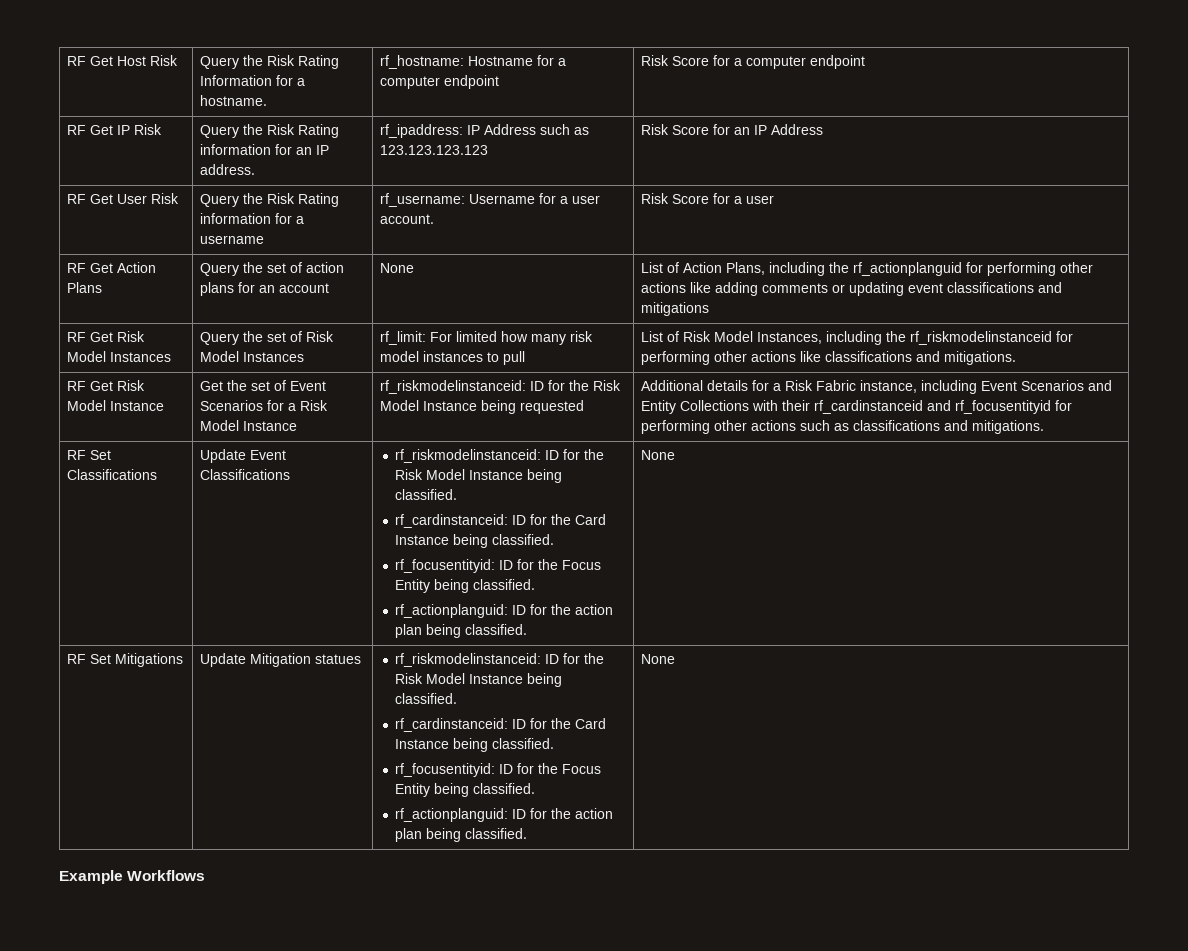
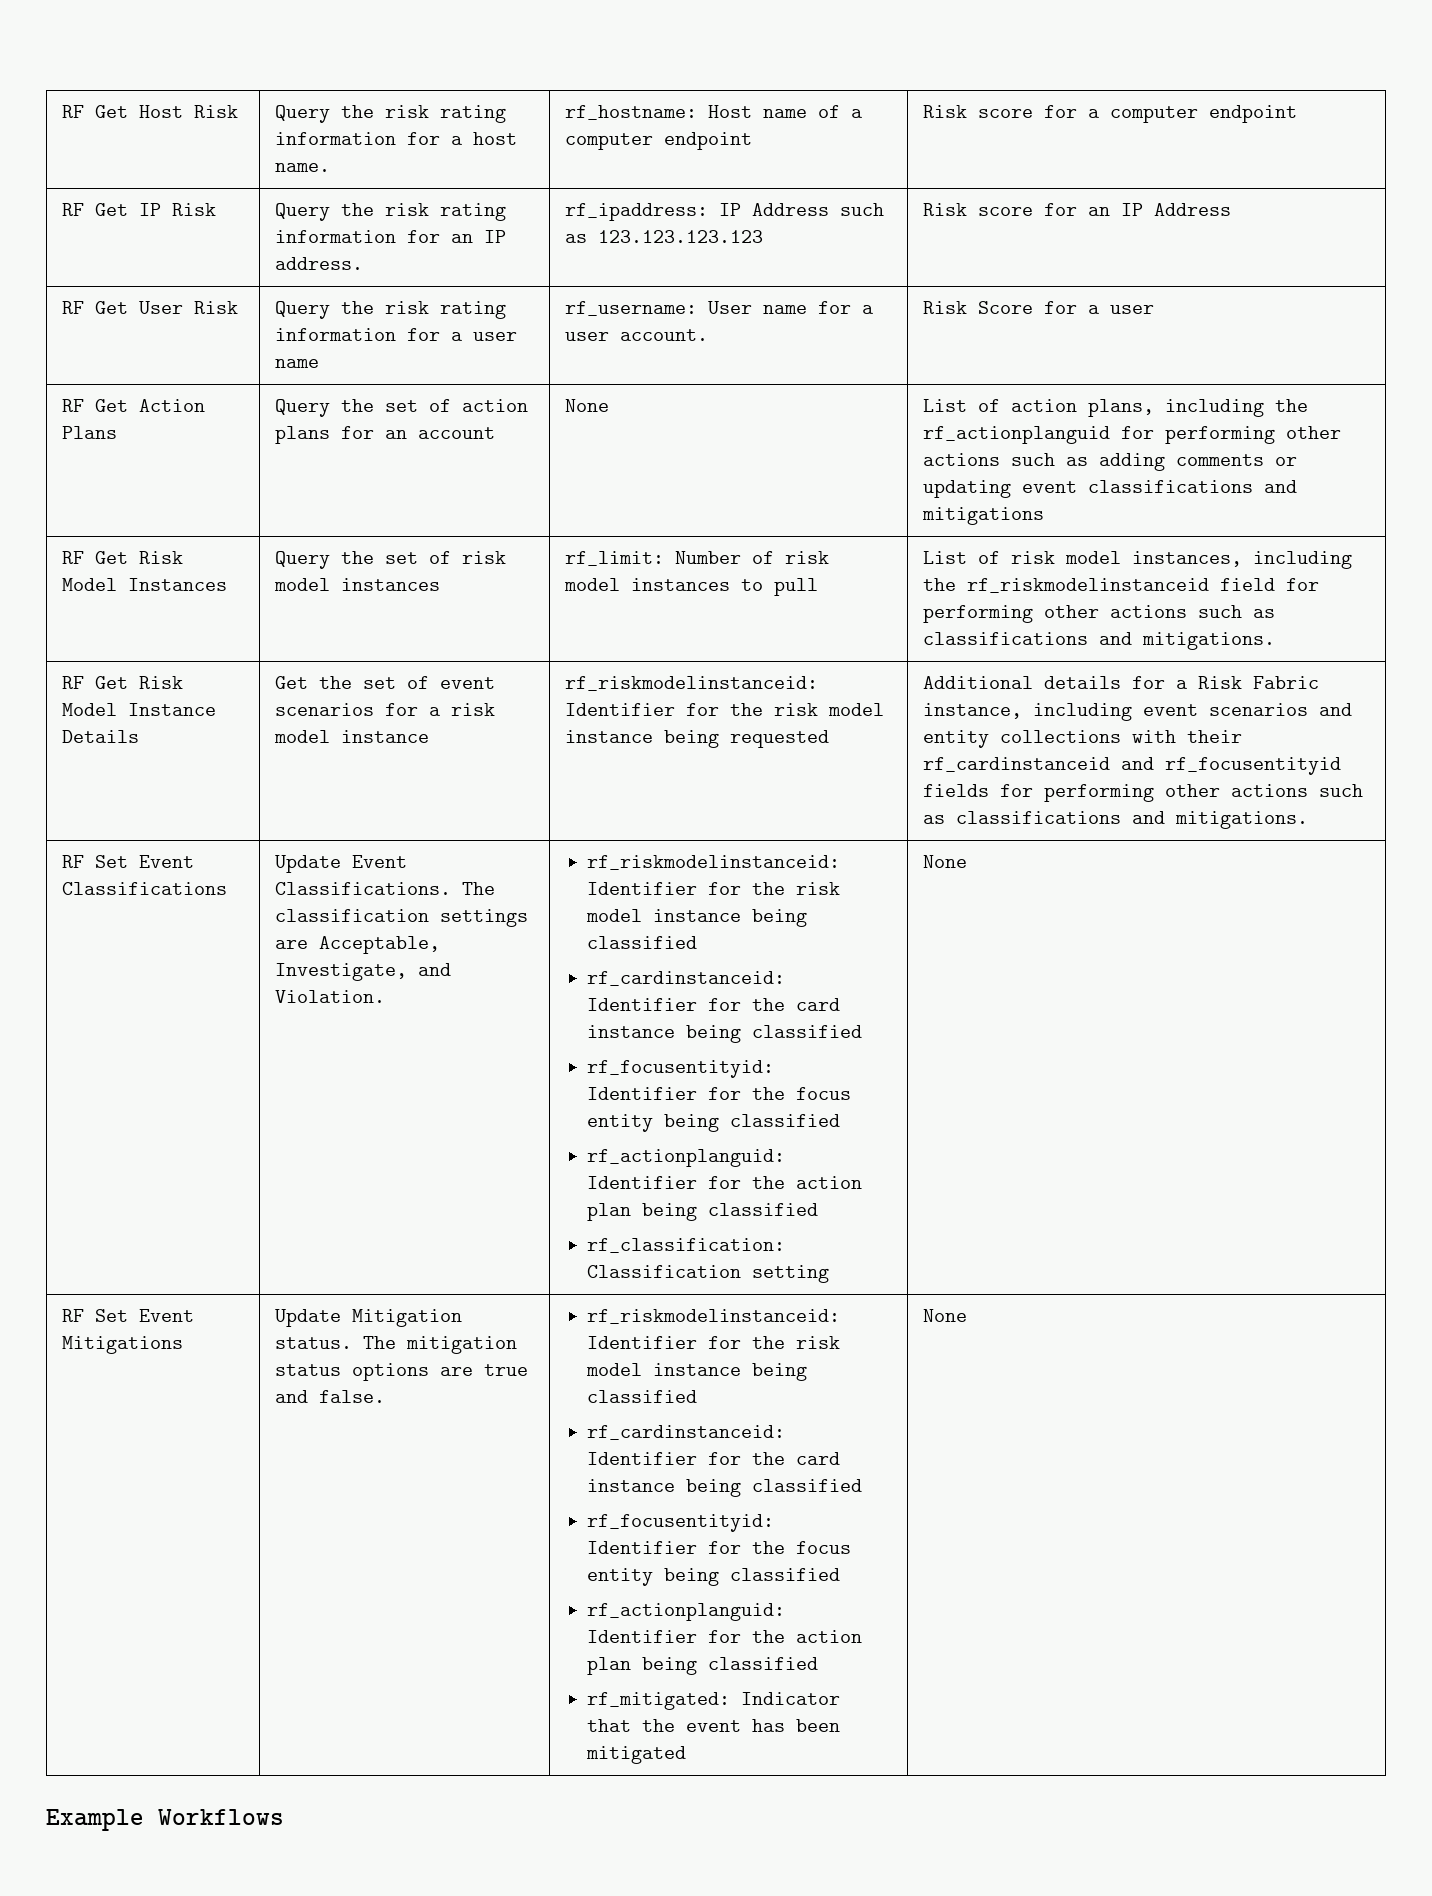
- RF Get Host Risk | Query the Risk Rating Information for a hostname. | rf_hostname: Hostname for a computer endpoint | Risk Score for a computer endpoint
+ RF Get Host Risk | Query the risk rating information for a host name. | rf_hostname: Host name of a computer endpoint | Risk score for a computer endpoint
- RF Get IP Risk | Query the Risk Rating information for an IP address. | rf_ipaddress: IP Address such as 123.123.123.123 | Risk Score for an IP Address
+ RF Get IP Risk | Query the risk rating information for an IP address. | rf_ipaddress: IP Address such as 123.123.123.123 | Risk score for an IP Address
- RF Get User Risk | Query the Risk Rating information for a username | rf_username: Username for a user account. | Risk Score for a user
+ RF Get User Risk | Query the risk rating information for a user name | rf_username: User name for a user account. | Risk Score for a user
- RF Get Action Plans | Query the set of action plans for an account | None | List of Action Plans, including the rf_actionplanguid for performing other actions like adding comments or updating event classifications and mitigations
+ RF Get Action Plans | Query the set of action plans for an account | None | List of action plans, including the rf_actionplanguid for performing other actions such as adding comments or updating event classifications and mitigations
- RF Get Risk Model Instances | Query the set of Risk Model Instances | rf_limit: For limited how many risk model instances to pull | List of Risk Model Instances, including the rf_riskmodelinstanceid for performing other actions like classifications and mitigations.
+ RF Get Risk Model Instances | Query the set of risk model instances | rf_limit: Number of risk model instances to pull | List of risk model instances, including the rf_riskmodelinstanceid field for performing other actions such as classifications and mitigations.
- RF Get Risk Model Instance
+ RF Get Risk Model Instance Details
- Get the set of Event Scenarios for a Risk Model Instance | rf_riskmodelinstanceid: ID for the Risk Model Instance being requested
+ Get the set of event scenarios for a risk model instance | rf_riskmodelinstanceid: Identifier for the risk model instance being requested
- Additional details for a Risk Fabric instance, including Event Scenarios and Entity Collections with their rf_cardinstanceid and rf_focusentityid for performing other actions such as classifications and mitigations.
+ Additional details for a Risk Fabric instance, including event scenarios and entity collections with their rf_cardinstanceid and rf_focusentityid fields for performing other actions such as classifications and mitigations.
- RF Set Classifications
+ RF Set Event Classifications
- Update Event Classifications | rf_riskmodelinstanceid: ID for the Risk Model Instance being classified.
- rf_cardinstanceid: ID for the Card Instance being classified.
- rf_focusentityid: ID for the Focus Entity being classified.
- rf_actionplanguid: ID for the action plan being classified.
+ Update Event Classifications. The classification settings are Acceptable, Investigate, and Violation. | rf_riskmodelinstanceid: Identifier for the risk model instance being classified
+ rf_cardinstanceid: Identifier for the card instance being classified
+ rf_focusentityid: Identifier for the focus entity being classified
+ rf_actionplanguid: Identifier for the action plan being classified
+ rf_classification: Classification setting
- RF Set Mitigations
+ RF Set Event Mitigations
- Update Mitigation statues | rf_riskmodelinstanceid: ID for the Risk Model Instance being classified.
- rf_cardinstanceid: ID for the Card Instance being classified.
- rf_focusentityid: ID for the Focus Entity being classified.
- rf_actionplanguid: ID for the action plan being classified.
+ Update Mitigation status. The mitigation status options are true and false. | rf_riskmodelinstanceid: Identifier for the risk model instance being classified
+ rf_cardinstanceid: Identifier for the card instance being classified
+ rf_focusentityid: Identifier for the focus entity being classified
+ rf_actionplanguid: Identifier for the action plan being classified
+ rf_mitigated: Indicator that the event has been mitigated

